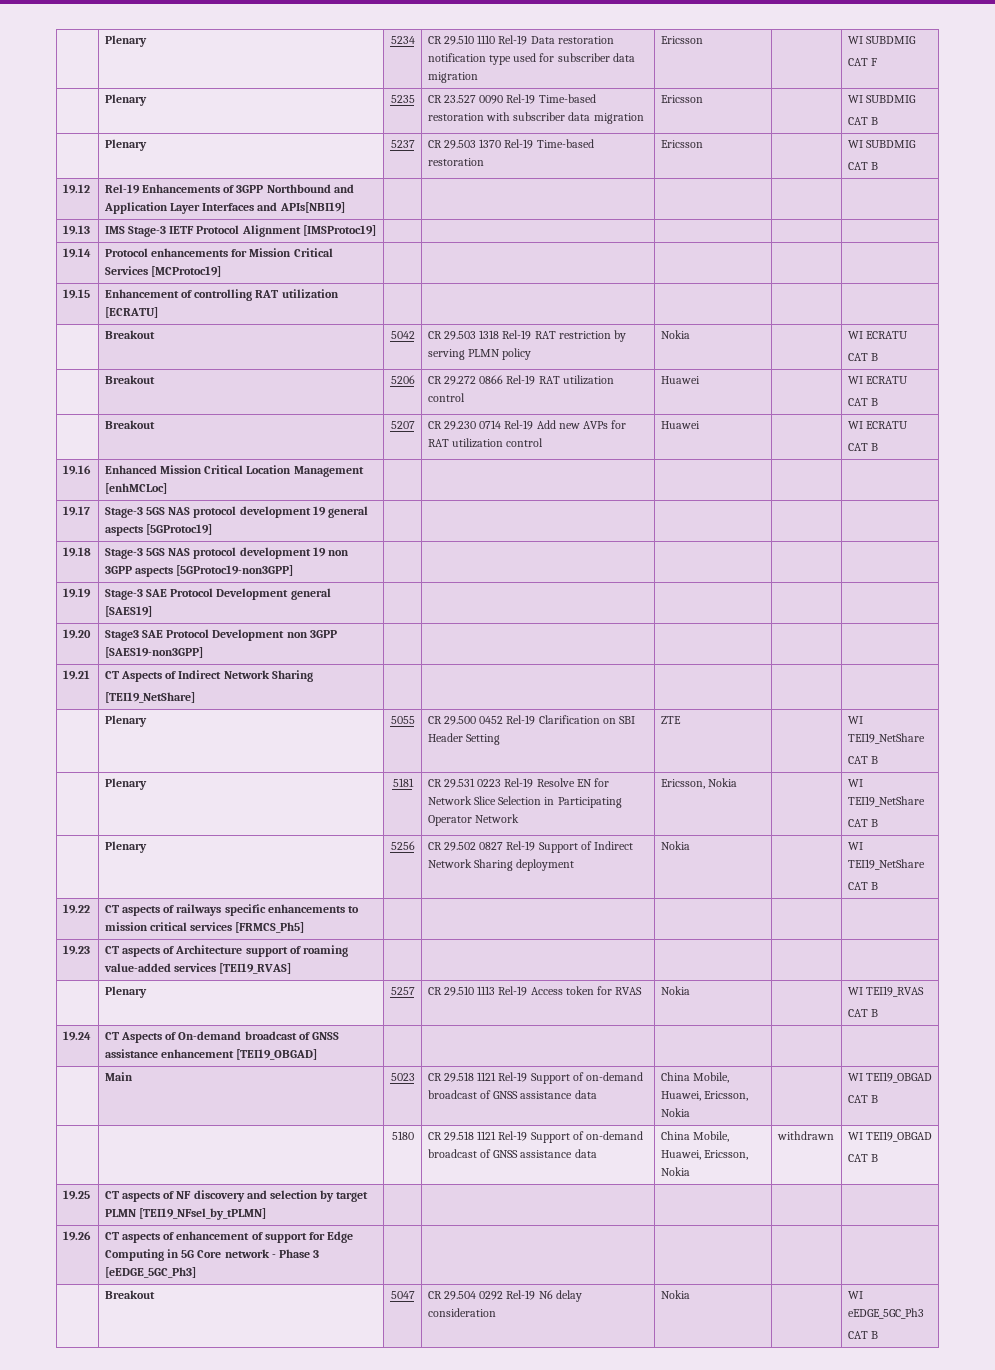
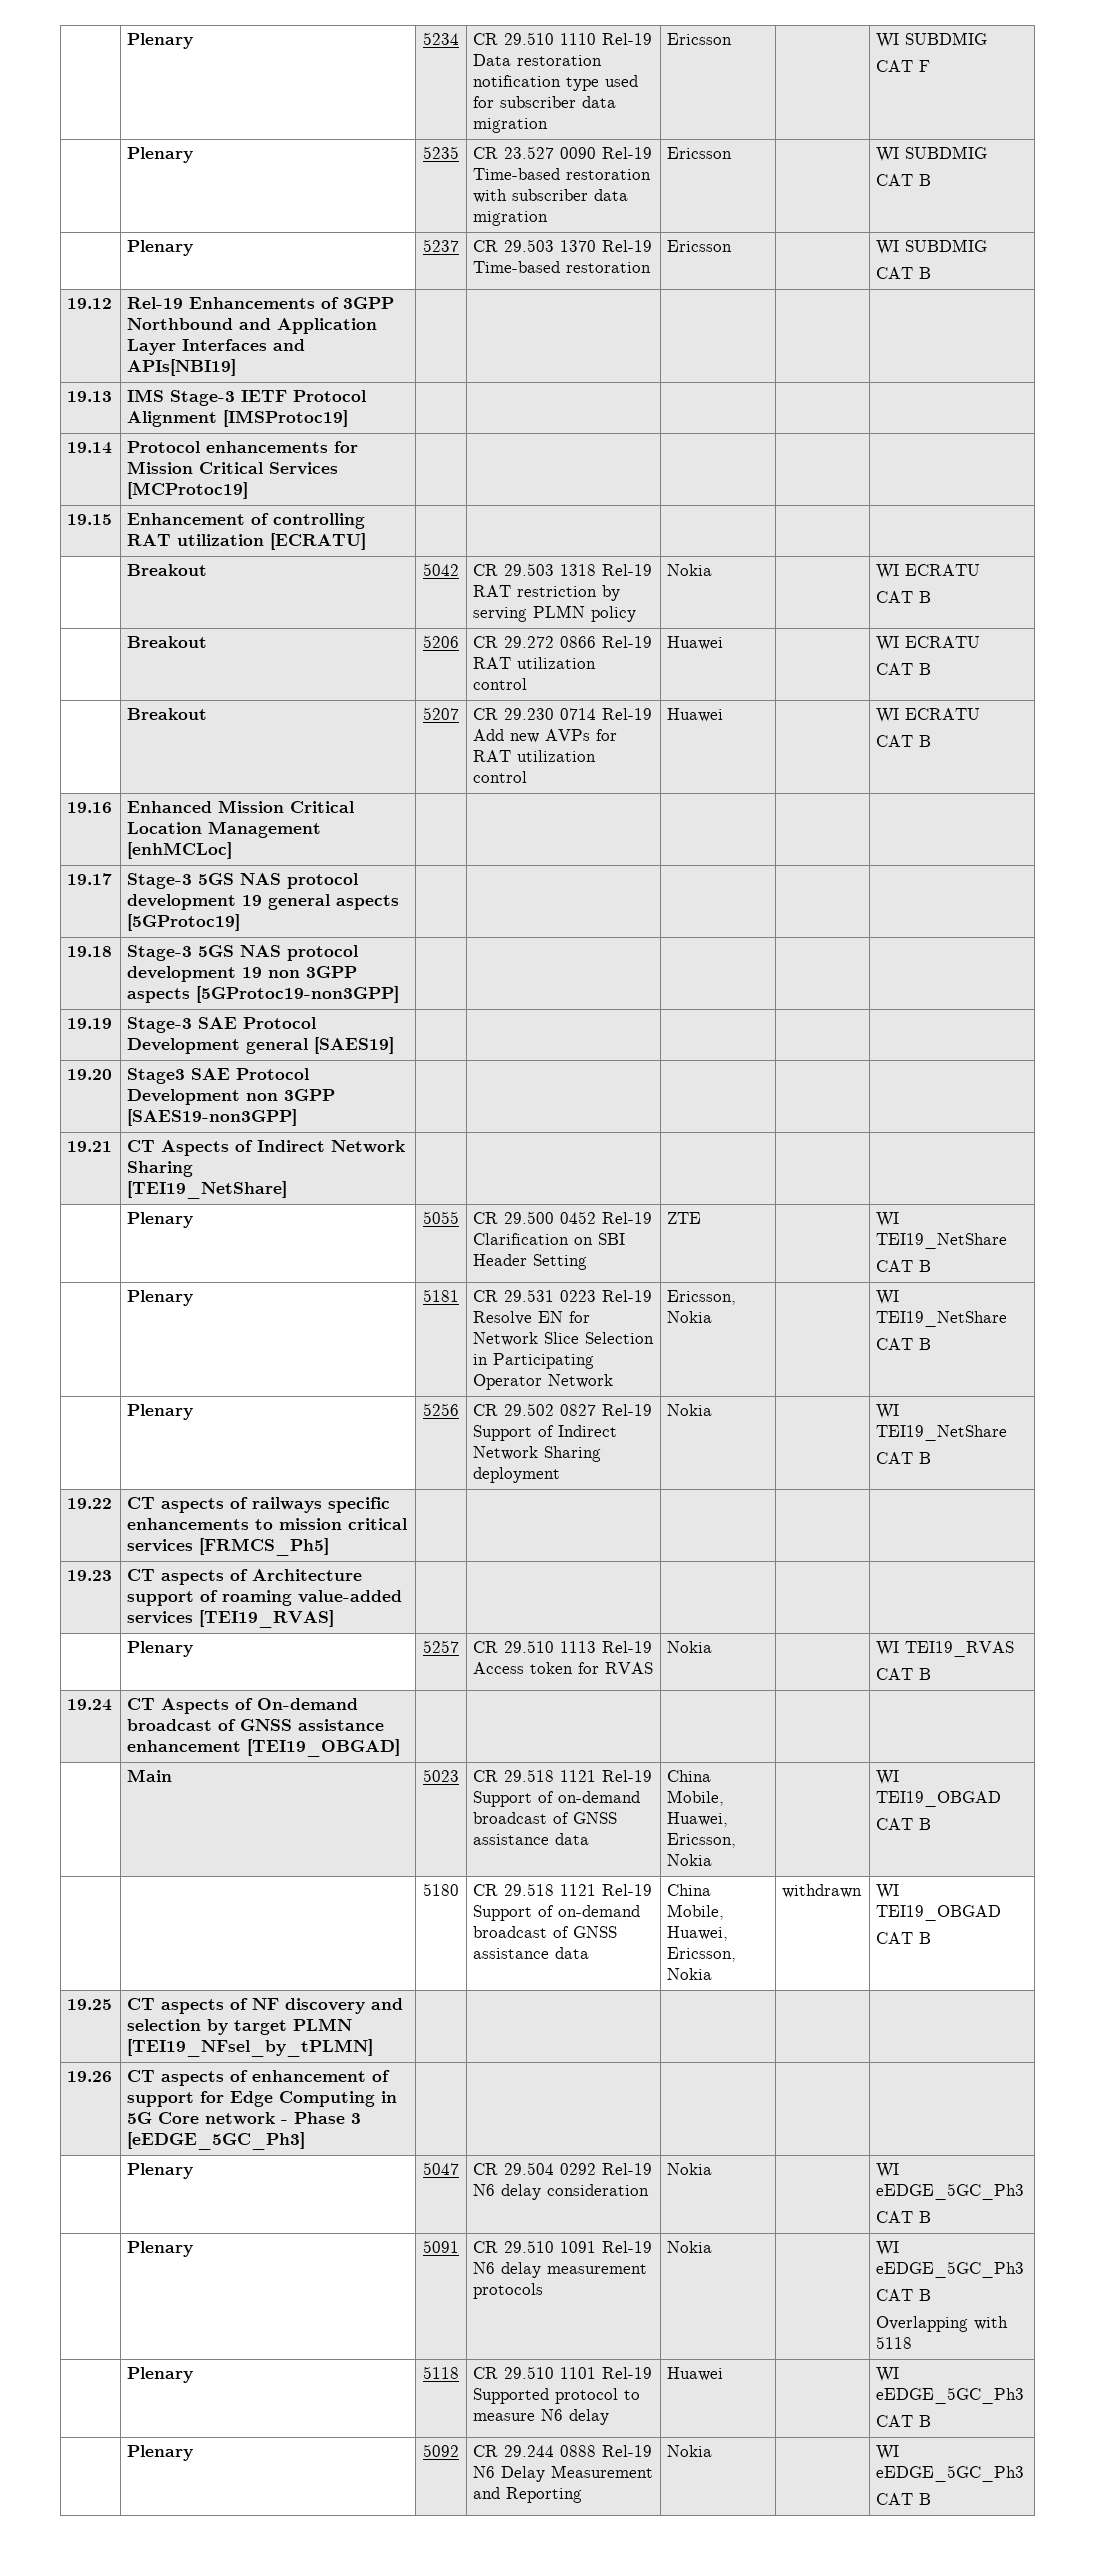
- | Breakout | 5047 | CR 29.504 0292 Rel-19 N6 delay consideration | Nokia | | WI eEDGE_5GC_Ph3
+ | Plenary | 5047 | CR 29.504 0292 Rel-19 N6 delay consideration | Nokia | | WI eEDGE_5GC_Ph3
+ | Plenary | 5091 | CR 29.510 1091 Rel-19 N6 delay measurement protocols | Nokia | | WI eEDGE_5GC_Ph3
+ CAT B
+ Overlapping with 5118
+ | Plenary | 5118 | CR 29.510 1101 Rel-19 Supported protocol to measure N6 delay | Huawei | | WI eEDGE_5GC_Ph3
+ CAT B
+ | Plenary | 5092 | CR 29.244 0888 Rel-19 N6 Delay Measurement and Reporting | Nokia | | WI eEDGE_5GC_Ph3
+ CAT B

